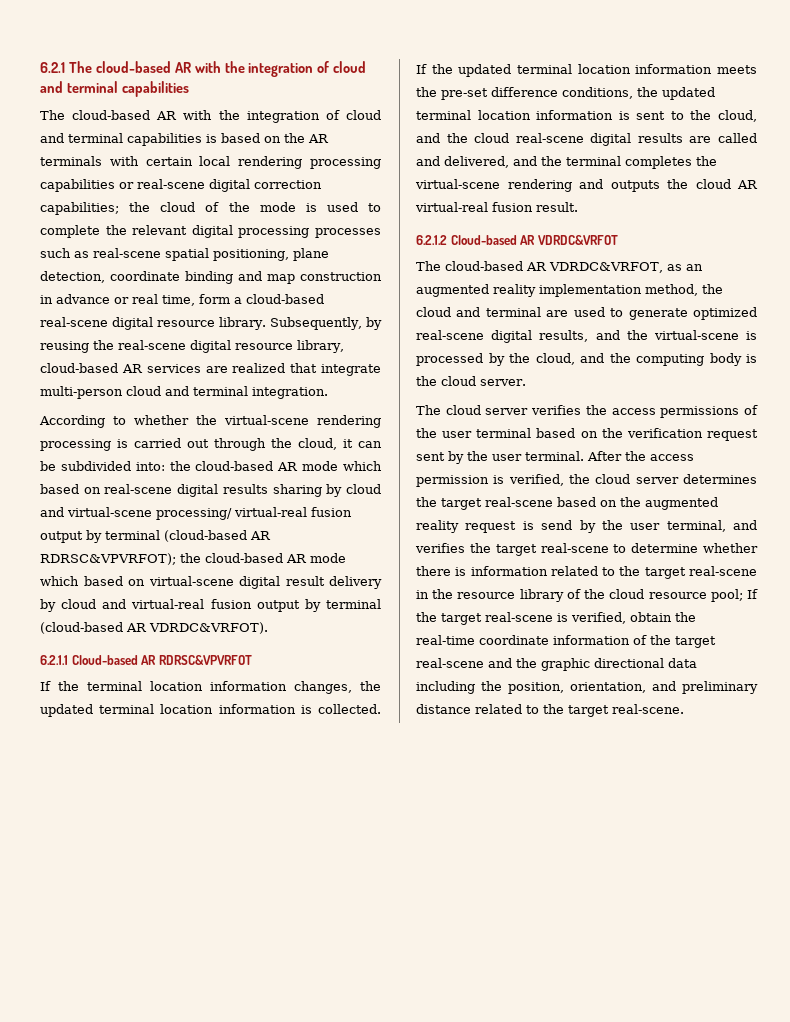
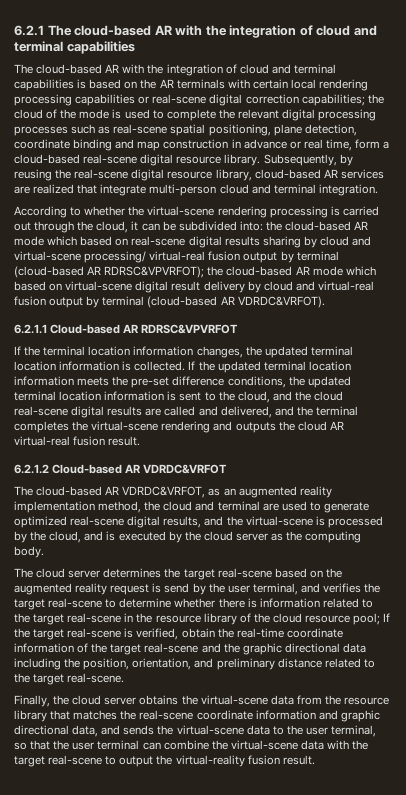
- The cloud-based AR VDRDC&VRFOT, as an augmented reality implementation method, the cloud and terminal are used to generate optimized real-scene digital results, and the virtual-scene is processed by the cloud, and the computing body is the cloud server.
- The cloud server verifies the access permissions of the user terminal based on the verification request sent by the user terminal. After the access permission is verified, the cloud server determines the target real-scene based on the augmented reality request is send by the user terminal, and verifies the target real-scene to determine whether there is information related to the target real-scene in the resource library of the cloud resource pool;
+ The cloud-based AR VDRDC&VRFOT, as an augmented reality implementation method, the cloud and terminal are used to generate optimized real-scene digital results, and the virtual-scene is processed by the cloud, and is executed by the cloud server as the computing body.
+ The cloud server determines the target real-scene based on the augmented reality request is send by the user terminal, and verifies the target real-scene to determine whether there is information related to the target real-scene in the resource library of the cloud resource pool;
+ Finally, the cloud server obtains the virtual-scene data from the resource library that matches the real-scene coordinate information and graphic directional data, and sends the virtual-scene data to the user terminal, so that the user terminal can combine the virtual-scene data with the target real-scene to output the virtual-reality fusion result.

